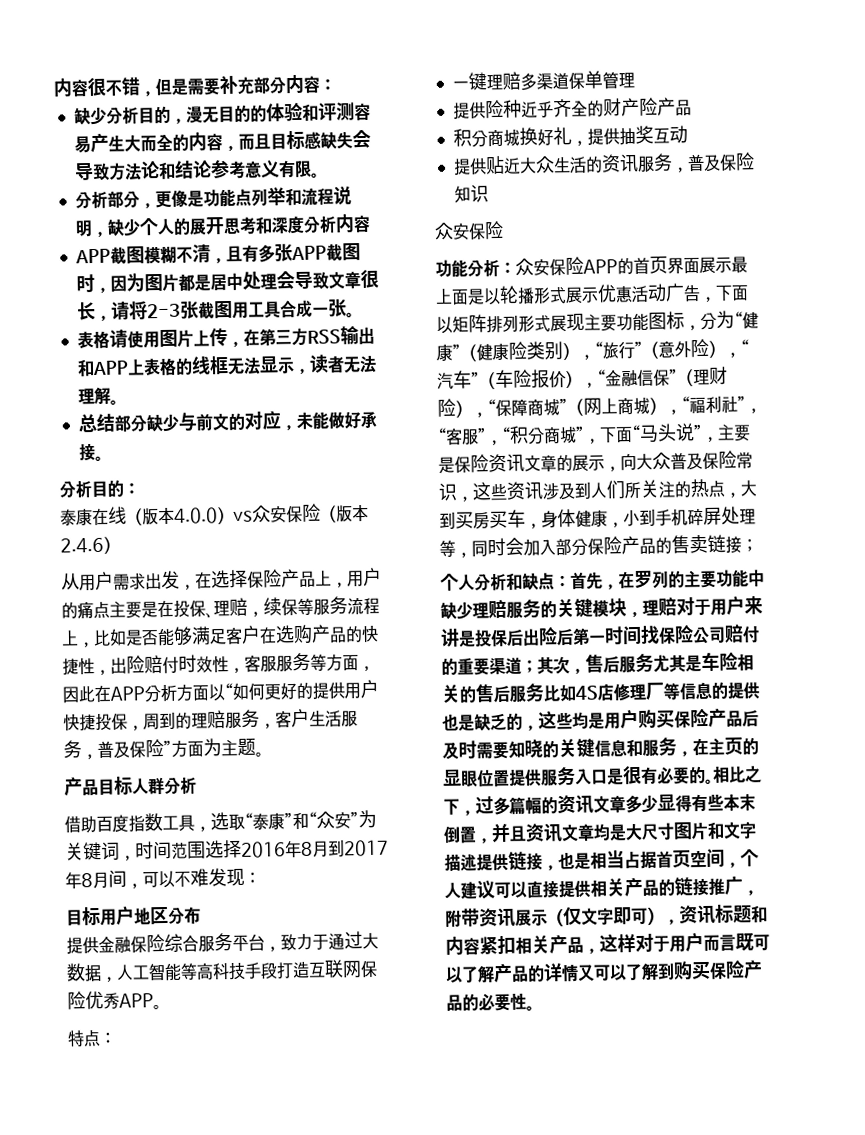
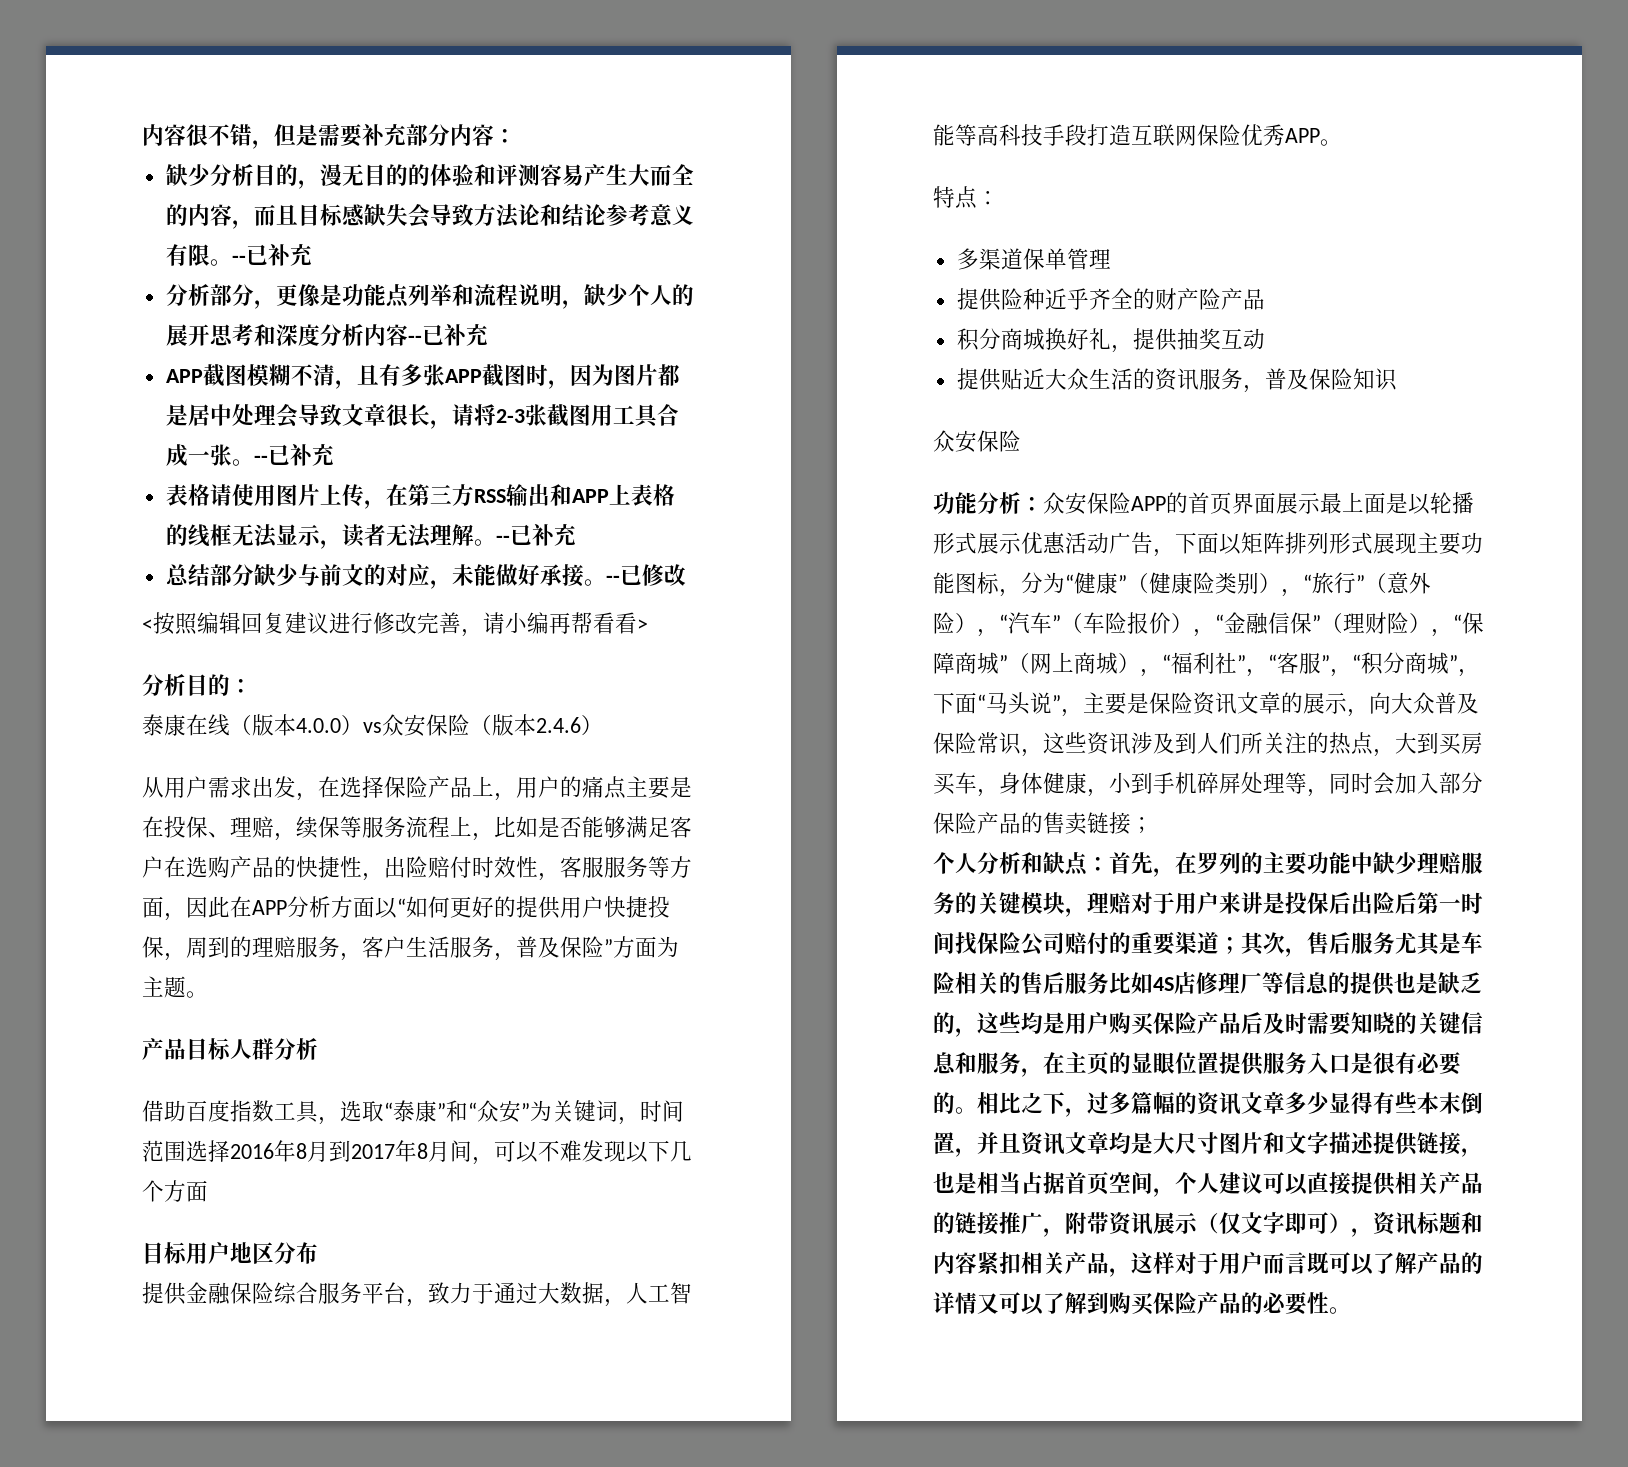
- 缺少分析目的，漫无目的的体验和评测容易产生大而全的内容，而且目标感缺失会导致方法论和结论参考意义有限。
+ 缺少分析目的，漫无目的的体验和评测容易产生大而全的内容，而且目标感缺失会导致方法论和结论参考意义有限。--已补充
- 分析部分，更像是功能点列举和流程说明，缺少个人的展开思考和深度分析内容
+ 分析部分，更像是功能点列举和流程说明，缺少个人的展开思考和深度分析内容--已补充
- APP截图模糊不清，且有多张APP截图时，因为图片都是居中处理会导致文章很长，请将2-3张截图用工具合成一张。
+ APP截图模糊不清，且有多张APP截图时，因为图片都是居中处理会导致文章很长，请将2-3张截图用工具合成一张。--已补充
- 表格请使用图片上传，在第三方RSS输出和APP上表格的线框无法显示，读者无法理解。
+ 表格请使用图片上传，在第三方RSS输出和APP上表格的线框无法显示，读者无法理解。--已补充
+ --已修改
+ <按照编辑回复建议进行修改完善，请小编再帮看看>
- 借助百度指数工具，选取“泰康”和“众安”为关键词，时间范围选择2016年8月到2017年8月间，可以不难发现：
+ 借助百度指数工具，选取“泰康”和“众安”为关键词，时间范围选择2016年8月到2017年8月间，可以不难发现以下几个方面
- 一键理赔多渠道保单管理
+ 多渠道保单管理

